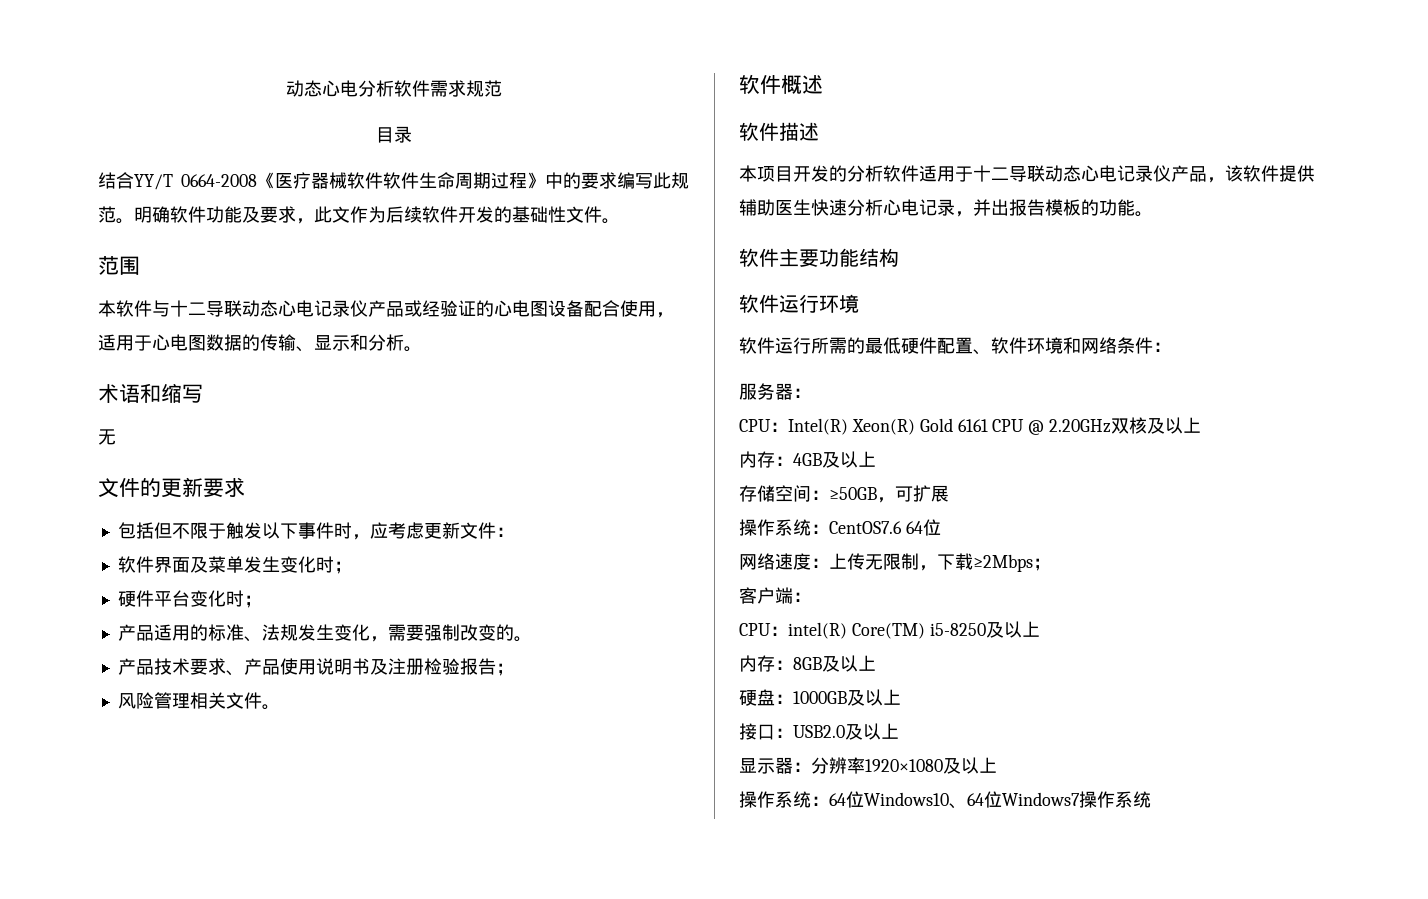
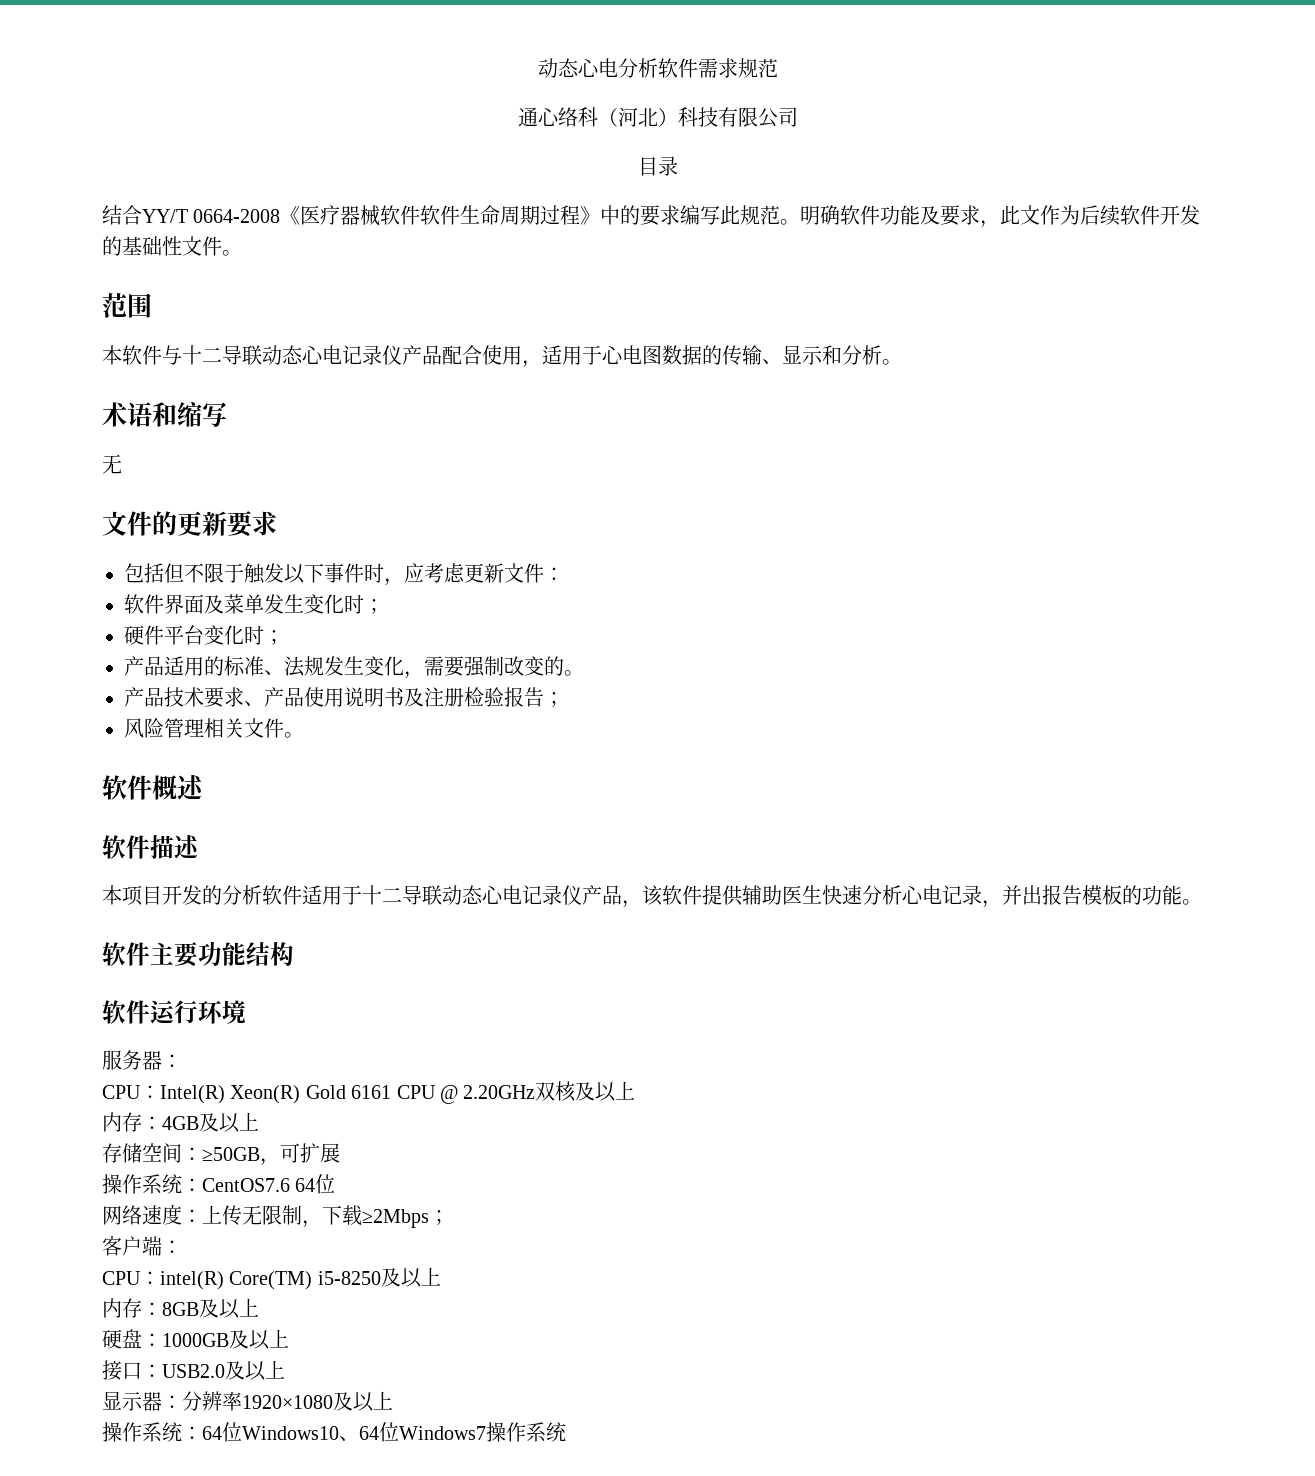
+ 通心络科（河北）科技有限公司
- 本软件与十二导联动态心电记录仪产品或经验证的心电图设备配合使用，适用于心电图数据的传输、显示和分析。
+ 本软件与十二导联动态心电记录仪产品配合使用，适用于心电图数据的传输、显示和分析。
- 软件运行所需的最低硬件配置、软件环境和网络条件：

